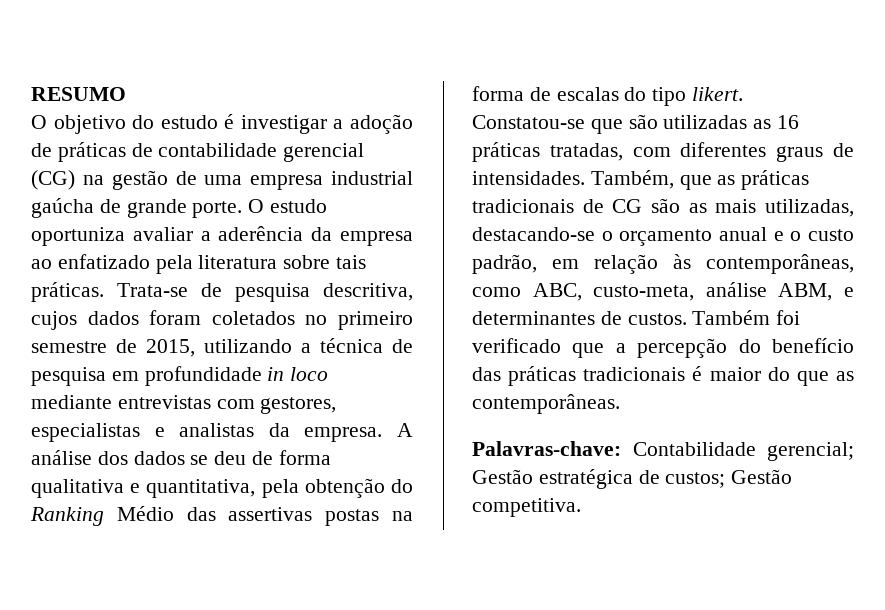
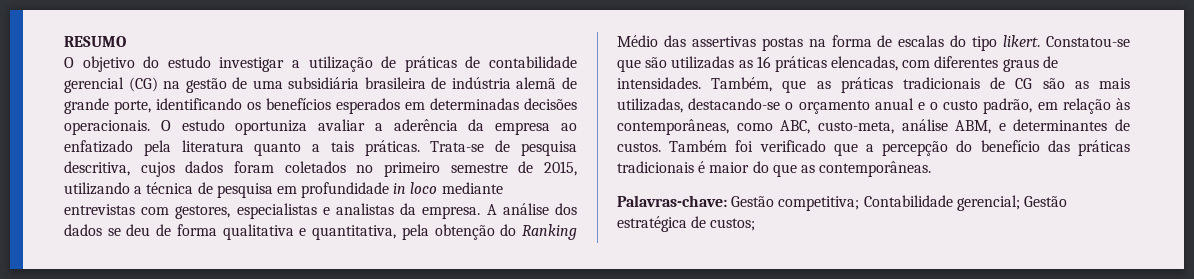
- O objetivo do estudo é investigar a adoção de práticas de contabilidade gerencial (CG) na gestão de uma empresa industrial gaúcha de grande porte.
+ O objetivo do estudo investigar a utilização de práticas de contabilidade gerencial (CG) na gestão de uma subsidiária brasileira de indústria alemã de grande porte, identificando os benefícios esperados em determinadas decisões operacionais.
- O estudo oportuniza avaliar a aderência da empresa ao enfatizado pela literatura sobre tais práticas.
+ O estudo oportuniza avaliar a aderência da empresa ao enfatizado pela literatura quanto a tais práticas.
- Constatou-se que são utilizadas as 16 práticas tratadas, com diferentes graus de intensidades.
+ Constatou-se que são utilizadas as 16 práticas elencadas, com diferentes graus de intensidades.
- Palavras-chave: Contabilidade gerencial; Gestão estratégica de custos; Gestão competitiva.
+ Palavras-chave: Gestão competitiva; Contabilidade gerencial; Gestão estratégica de custos;

